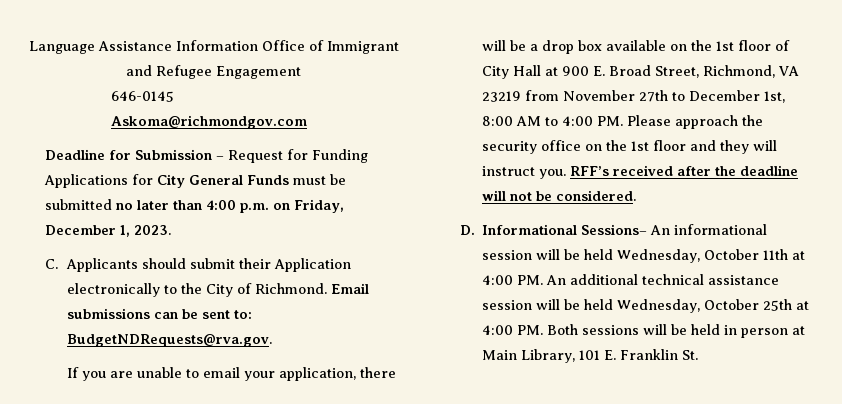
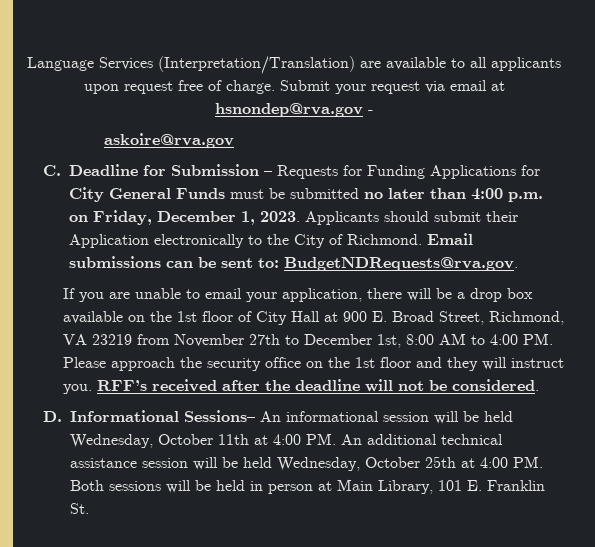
- Language Assistance Information Office of Immigrant and Refugee Engagement
- 646-0145
- Askoma@richmondgov.com
- Deadline for Submission – Request for Funding Applications for City General Funds must be submitted no later than 4:00 p.m. on Friday, December 1, 2023.
- C. Applicants should submit their Application electronically to the City of Richmond.
+ Language Services (Interpretation/Translation) are available to all applicants upon request free of charge. Submit your request via email at hsnondep@rva.gov -
+ askoire@rva.gov
+ C. Deadline for Submission – Requests for Funding Applications for City General Funds must be submitted no later than 4:00 p.m. on Friday, December 1, 2023. Applicants should submit their Application electronically to the City of Richmond.

